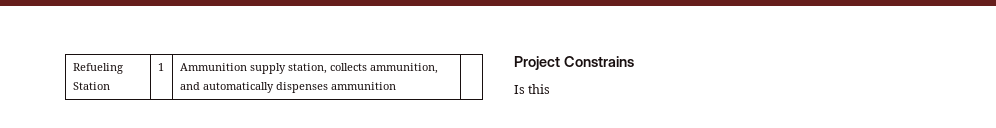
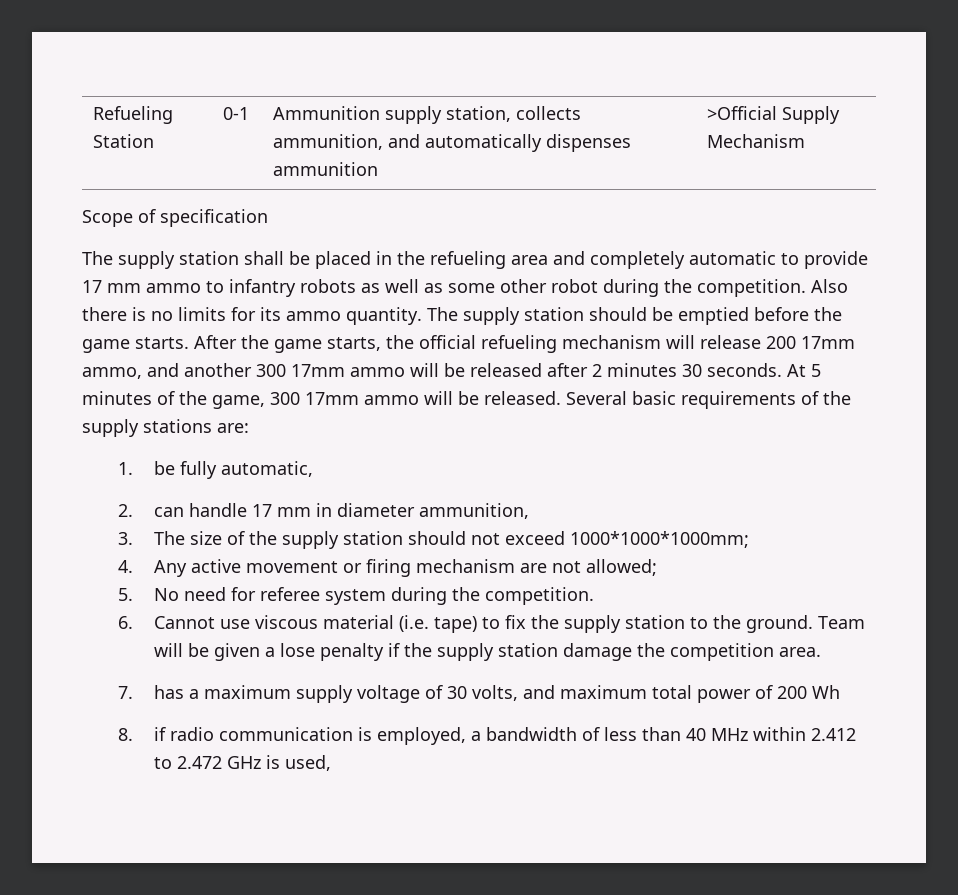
- Refueling Station | 1 | Ammunition supply station, collects ammunition, and automatically dispenses ammunition |
- Project Constrains
- Is this
+ Refueling Station | 0-1 | Ammunition supply station, collects ammunition, and automatically dispenses ammunition | >Official Supply Mechanism
+ Scope of specification
+ The supply station shall be placed in the refueling area and completely automatic to provide 17 mm ammo to infantry robots as well as some other robot during the competition. Also there is no limits for its ammo quantity. The supply station should be emptied before the game starts. After the game starts, the official refueling mechanism will release 200 17mm ammo, and another 300 17mm ammo will be released after 2 minutes 30 seconds. At 5 minutes of the game, 300 17mm ammo will be released. Several basic requirements of the supply stations are:
+ 1. be fully automatic,
+ 2. can handle 17 mm in diameter ammunition,
+ 3. The size of the supply station should not exceed 1000*1000*1000mm;
+ 4. Any active movement or firing mechanism are not allowed;
+ 5. No need for referee system during the competition.
+ 6. Cannot use viscous material (i.e. tape) to fix the supply station to the ground. Team will be given a lose penalty if the supply station damage the competition area.
+ 7. has a maximum supply voltage of 30 volts, and maximum total power of 200 Wh
+ 8. if radio communication is employed, a bandwidth of less than 40 MHz within 2.412 to 2.472 GHz is used,

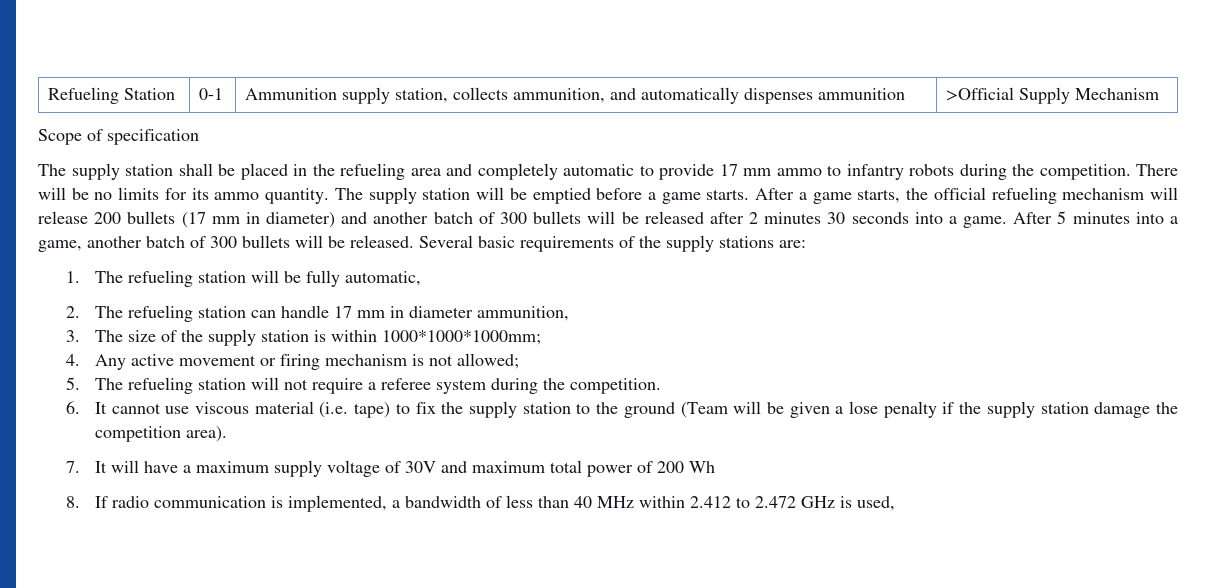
- The supply station shall be placed in the refueling area and completely automatic to provide 17 mm ammo to infantry robots as well as some other robot during the competition. Also there is no limits for its ammo quantity.
+ The supply station shall be placed in the refueling area and completely automatic to provide 17 mm ammo to infantry robots during the competition. There will be no limits for its ammo quantity.
- The supply station should be emptied before the game starts.
+ The supply station will be emptied before a game starts.
- After the game starts, the official refueling mechanism will release 200 17mm ammo, and another 300 17mm ammo will be released after 2 minutes 30 seconds. At 5 minutes of the game, 300 17mm ammo will be released.
+ After a game starts, the official refueling mechanism will release 200 bullets (17 mm in diameter) and another batch of 300 bullets will be released after 2 minutes 30 seconds into a game. After 5 minutes into a game, another batch of 300 bullets will be released.
- 1. be fully automatic,
+ 1. The refueling station will be fully automatic,
- 2. can handle 17 mm in diameter ammunition,
+ 2. The refueling station can handle 17 mm in diameter ammunition,
- 3. The size of the supply station should not exceed 1000*1000*1000mm;
+ 3. The size of the supply station is within 1000*1000*1000mm;
- 4. Any active movement or firing mechanism are not allowed;
+ 4. Any active movement or firing mechanism is not allowed;
- 5. No need for referee system during the competition.
+ 5. The refueling station will not require a referee system during the competition.
- 6. Cannot use viscous material (i.e. tape) to fix the supply station to the ground. Team will be given a lose penalty if the supply station damage the competition area.
+ 6. It cannot use viscous material (i.e. tape) to fix the supply station to the ground (Team will be given a lose penalty if the supply station damage the competition area).
- 7. has a maximum supply voltage of 30 volts, and maximum total power of 200 Wh
+ 7. It will have a maximum supply voltage of 30V and maximum total power of 200 Wh
- 8. if radio communication is employed, a bandwidth of less than 40 MHz within 2.412 to 2.472 GHz is used,
+ 8. If radio communication is implemented, a bandwidth of less than 40 MHz within 2.412 to 2.472 GHz is used,

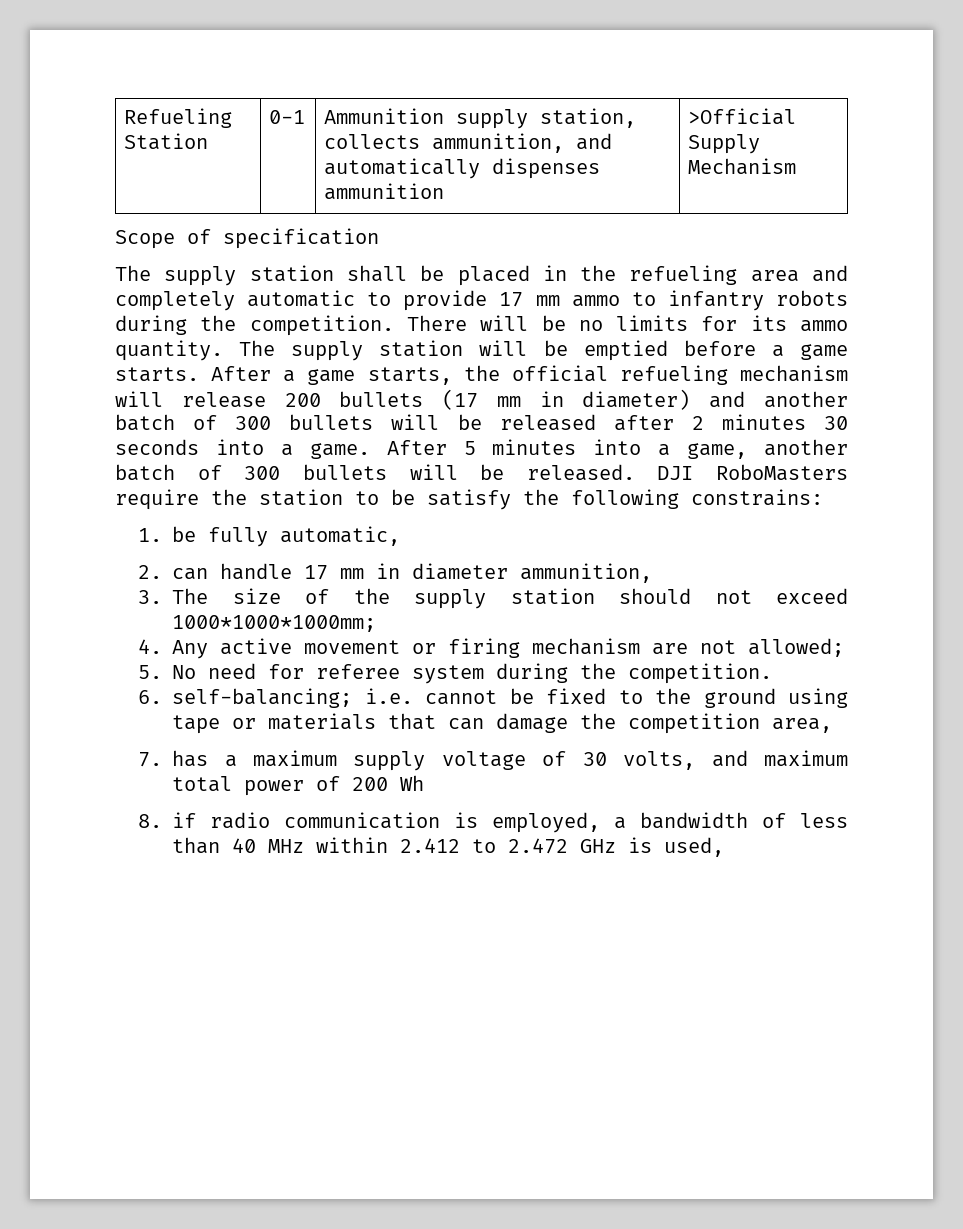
- Several basic requirements of the supply stations are:
- 1. The refueling station will be fully automatic,
+ DJI RoboMasters require the station to be satisfy the following constrains:
+ 1. be fully automatic,
- 2. The refueling station can handle 17 mm in diameter ammunition,
+ 2. can handle 17 mm in diameter ammunition,
- 3. The size of the supply station is within 1000*1000*1000mm;
+ 3. The size of the supply station should not exceed 1000*1000*1000mm;
- 4. Any active movement or firing mechanism is not allowed;
+ 4. Any active movement or firing mechanism are not allowed;
- 5. The refueling station will not require a referee system during the competition.
+ 5. No need for referee system during the competition.
- 6. It cannot use viscous material (i.e. tape) to fix the supply station to the ground (Team will be given a lose penalty if the supply station damage the competition area).
+ 6. self-balancing; i.e. cannot be fixed to the ground using tape or materials that can damage the competition area,
- 7. It will have a maximum supply voltage of 30V and maximum total power of 200 Wh
+ 7. has a maximum supply voltage of 30 volts, and maximum total power of 200 Wh
- 8. If radio communication is implemented, a bandwidth of less than 40 MHz within 2.412 to 2.472 GHz is used,
+ 8. if radio communication is employed, a bandwidth of less than 40 MHz within 2.412 to 2.472 GHz is used,

